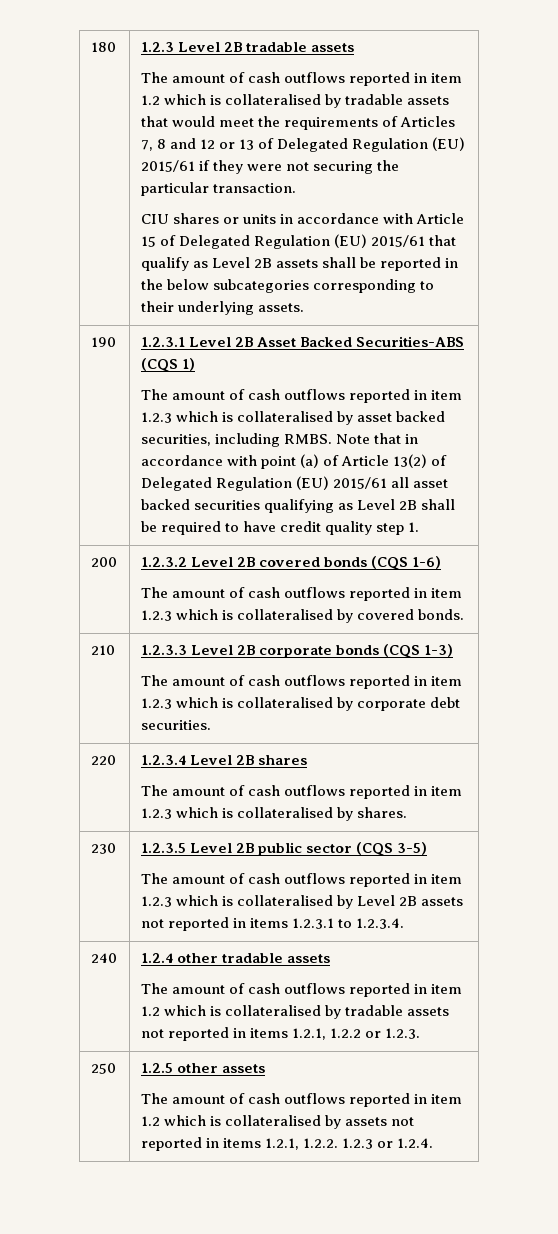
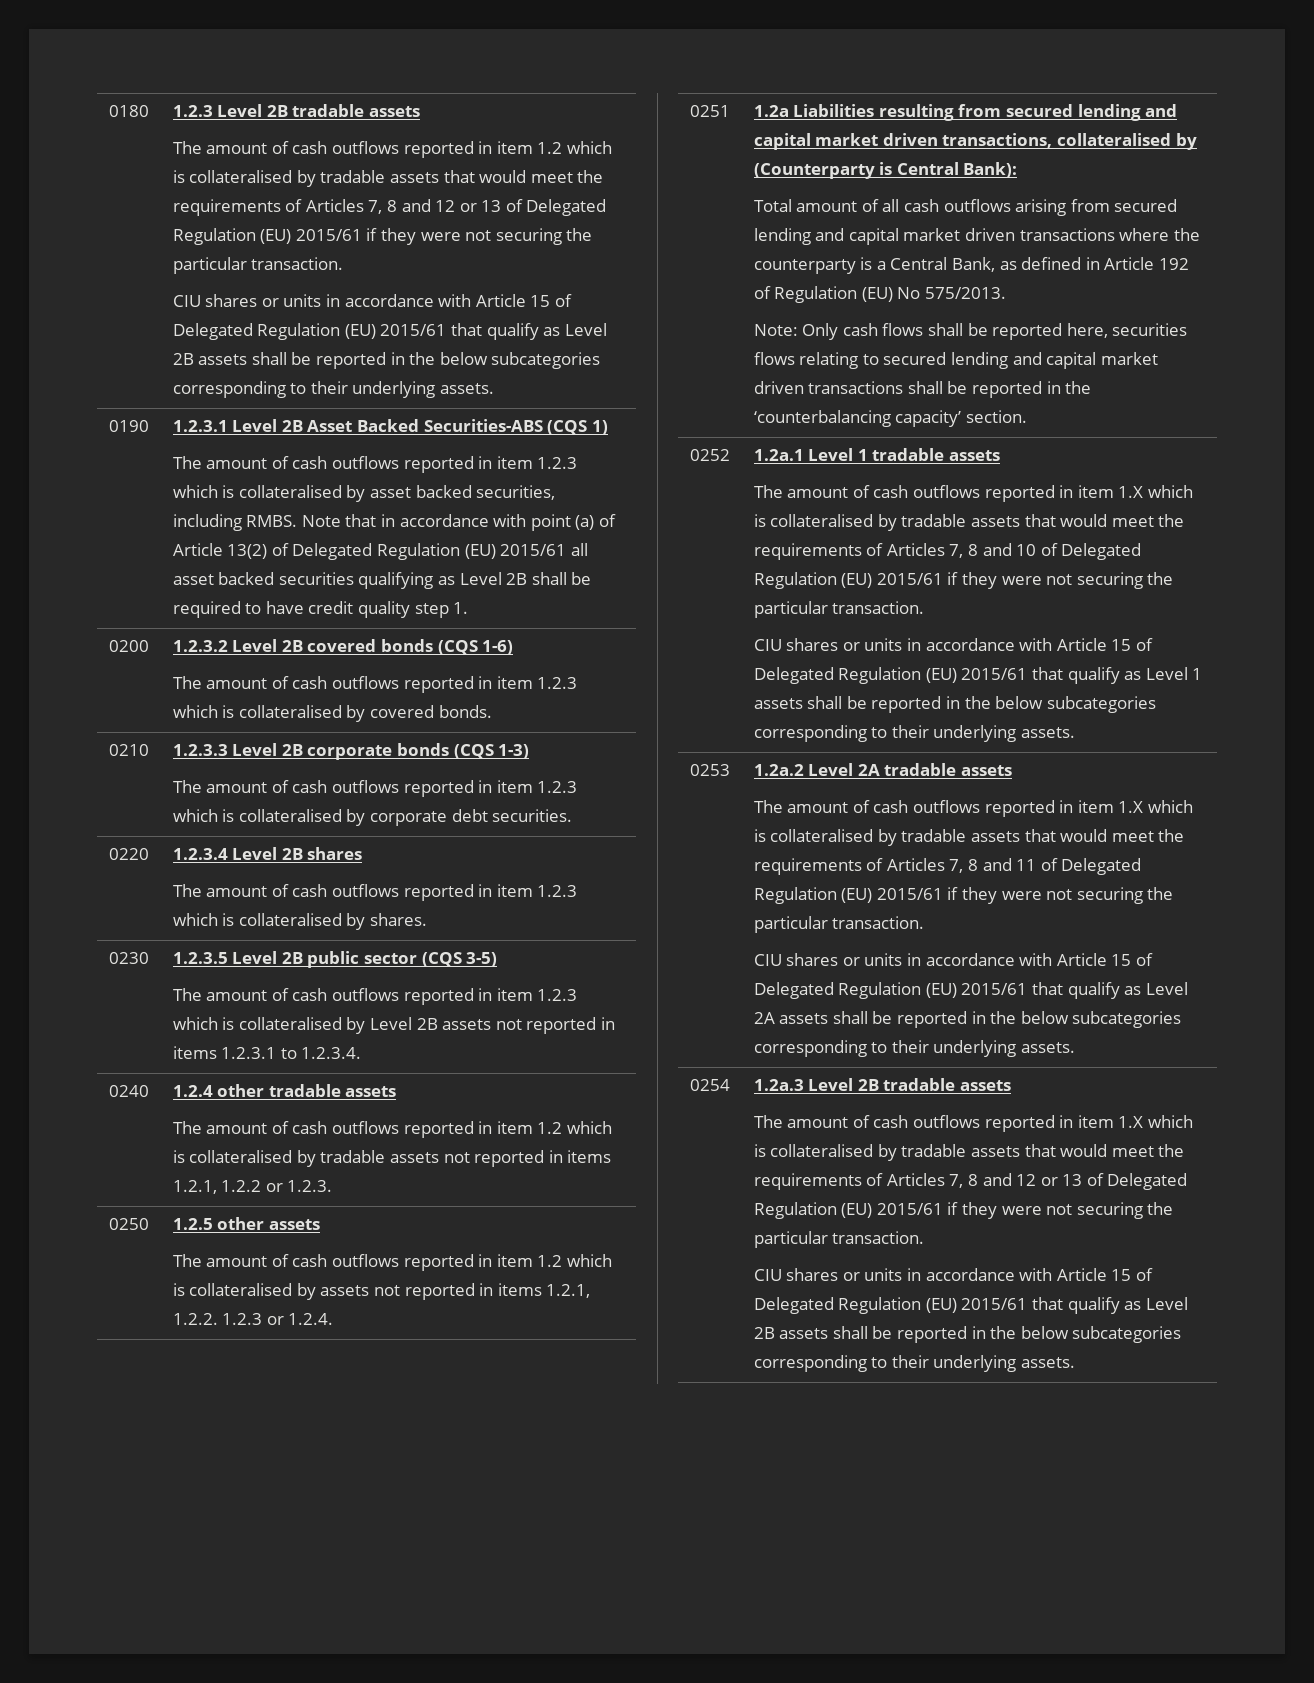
- 180
+ 0180
- 190
+ 0190
- 200 | 1.2.3.2 Level 2B covered bonds (CQS 1-6)
+ 0200 | 1.2.3.2 Level 2B covered bonds (CQS 1-6)
- 210 | 1.2.3.3 Level 2B corporate bonds (CQS 1-3)
+ 0210 | 1.2.3.3 Level 2B corporate bonds (CQS 1-3)
- 220 | 1.2.3.4 Level 2B shares
+ 0220 | 1.2.3.4 Level 2B shares
- 230 | 1.2.3.5 Level 2B public sector (CQS 3-5)
+ 0230 | 1.2.3.5 Level 2B public sector (CQS 3-5)
- 240 | 1.2.4 other tradable assets
+ 0240 | 1.2.4 other tradable assets
- 250 | 1.2.5 other assets
+ 0250 | 1.2.5 other assets
+ 0251 | 1.2a Liabilities resulting from secured lending and capital market driven transactions, collateralised by (Counterparty is Central Bank):
+ Total amount of all cash outflows arising from secured lending and capital market driven transactions where the counterparty is a Central Bank, as defined in Article 192 of Regulation (EU) No 575/2013.
+ Note: Only cash flows shall be reported here, securities flows relating to secured lending and capital market driven transactions shall be reported in the ‘counterbalancing capacity’ section.
+ 0252 | 1.2a.1 Level 1 tradable assets
+ The amount of cash outflows reported in item 1.X which is collateralised by tradable assets that would meet the requirements of Articles 7, 8 and 10 of Delegated Regulation (EU) 2015/61 if they were not securing the particular transaction.
+ CIU shares or units in accordance with Article 15 of Delegated Regulation (EU) 2015/61 that qualify as Level 1 assets shall be reported in the below subcategories corresponding to their underlying assets.
+ 0253 | 1.2a.2 Level 2A tradable assets
+ The amount of cash outflows reported in item 1.X which is collateralised by tradable assets that would meet the requirements of Articles 7, 8 and 11 of Delegated Regulation (EU) 2015/61 if they were not securing the particular transaction.
+ CIU shares or units in accordance with Article 15 of Delegated Regulation (EU) 2015/61 that qualify as Level 2A assets shall be reported in the below subcategories corresponding to their underlying assets.
+ 0254 | 1.2a.3 Level 2B tradable assets
+ The amount of cash outflows reported in item 1.X which is collateralised by tradable assets that would meet the requirements of Articles 7, 8 and 12 or 13 of Delegated Regulation (EU) 2015/61 if they were not securing the particular transaction.
+ CIU shares or units in accordance with Article 15 of Delegated Regulation (EU) 2015/61 that qualify as Level 2B assets shall be reported in the below subcategories corresponding to their underlying assets.

